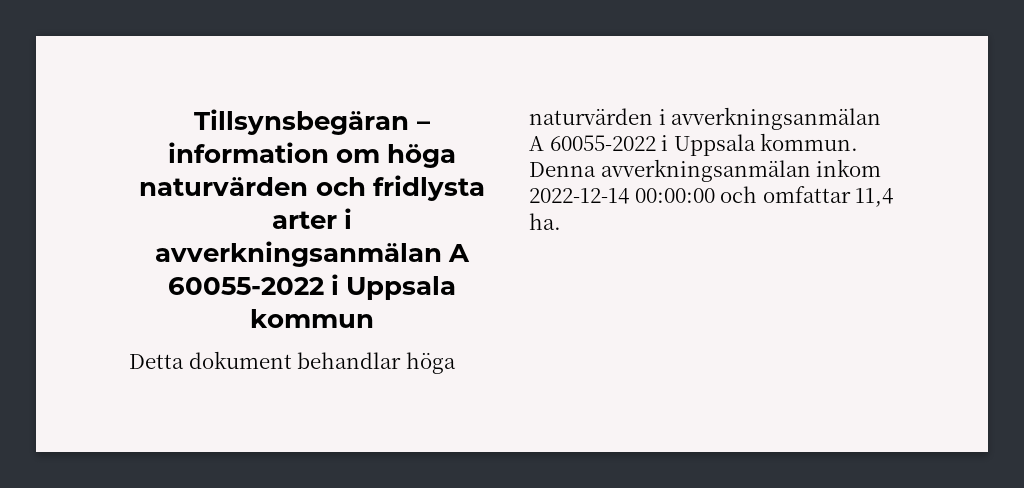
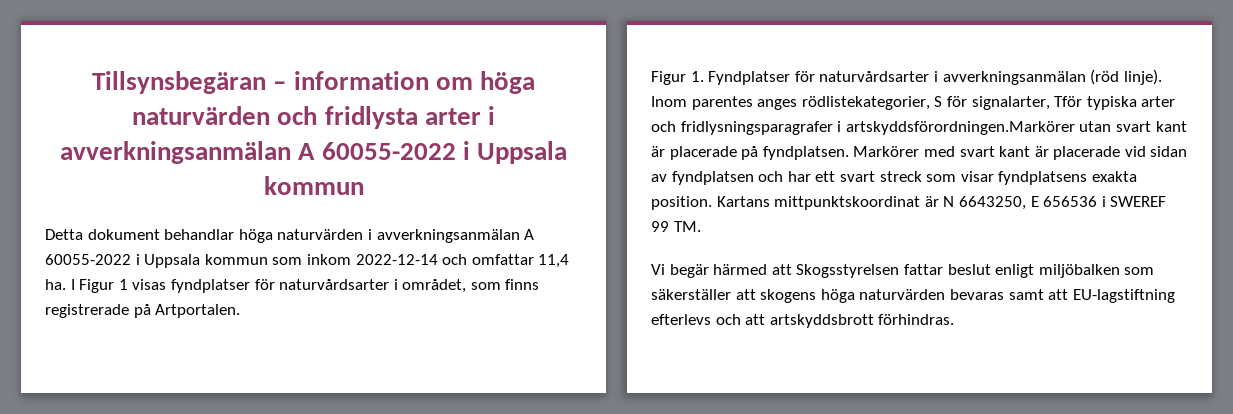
- Detta dokument behandlar höga naturvärden i avverkningsanmälan A 60055-2022 i Uppsala kommun. Denna avverkningsanmälan inkom 2022-12-14 00:00:00 och omfattar 11,4 ha.
+ Detta dokument behandlar höga naturvärden i avverkningsanmälan A 60055-2022 i Uppsala kommun som inkom 2022-12-14 och omfattar 11,4 ha.
+ I Figur 1 visas fyndplatser för naturvårdsarter i området, som finns registrerade på Artportalen.
+ Figur 1. Fyndplatser för naturvårdsarter i avverkningsanmälan (röd linje). Inom parentes anges rödlistekategorier, S för signalarter, Tför typiska arter och fridlysningsparagrafer i artskyddsförordningen.Markörer utan svart kant är placerade på fyndplatsen. Markörer med svart kant är placerade vid sidan av fyndplatsen och har ett svart streck som visar fyndplatsens exakta position. Kartans mittpunktskoordinat är N 6643250, E 656536 i SWEREF 99 TM.
+ Vi begär härmed att Skogsstyrelsen fattar beslut enligt miljöbalken som säkerställer att skogens höga naturvärden bevaras samt att EU-lagstiftning efterlevs och att artskyddsbrott förhindras.

